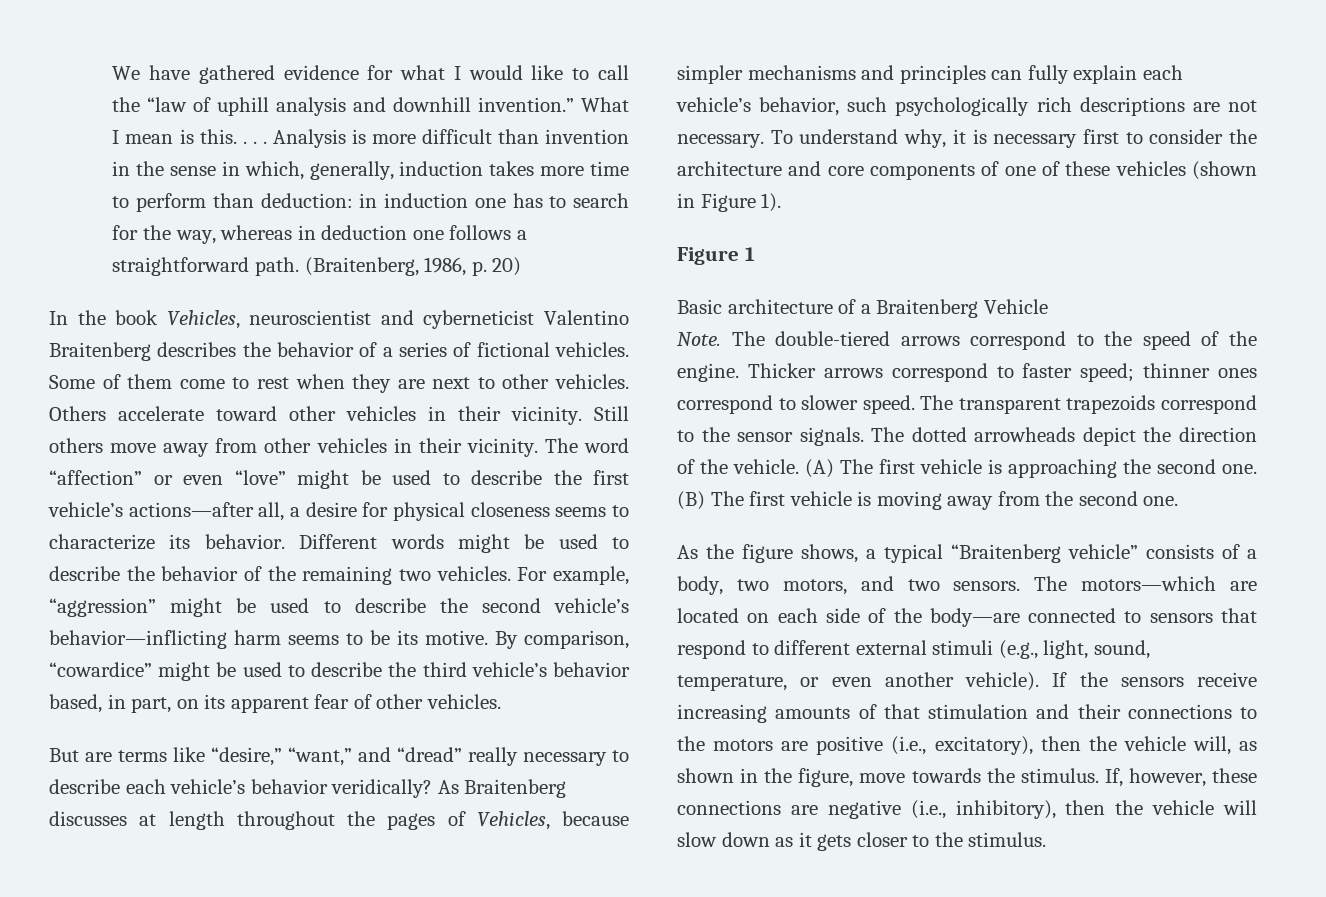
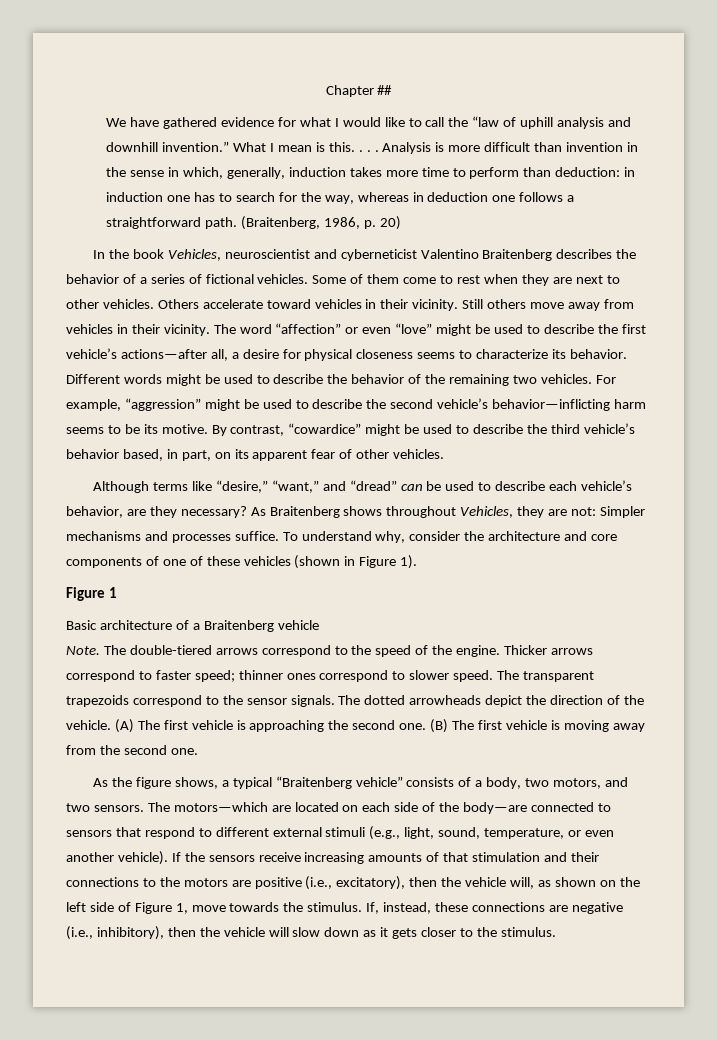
+ Chapter ##
- Others accelerate toward other vehicles in their vicinity.
+ Others accelerate toward vehicles in their vicinity.
- Still others move away from other vehicles in their vicinity.
+ Still others move away from vehicles in their vicinity.
- By comparison, “cowardice” might be used to describe the third vehicle’s behavior based, in part, on its apparent fear of other vehicles.
+ By contrast, “cowardice” might be used to describe the third vehicle’s behavior based, in part, on its apparent fear of other vehicles.
- But are terms like “desire,” “want,” and “dread” really necessary to describe each vehicle’s behavior veridically? As Braitenberg discusses at length throughout the pages of Vehicles, because simpler mechanisms and principles can fully explain each vehicle’s behavior, such psychologically rich descriptions are not necessary. To understand why, it is necessary first to consider the architecture and core components of one of these vehicles (shown in Figure 1).
+ Although terms like “desire,” “want,” and “dread” can be used to describe each vehicle’s behavior, are they necessary? As Braitenberg shows throughout Vehicles, they are not: Simpler mechanisms and processes suffice. To understand why, consider the architecture and core components of one of these vehicles (shown in Figure 1).
- Basic architecture of a Braitenberg Vehicle
+ Basic architecture of a Braitenberg vehicle
- If the sensors receive increasing amounts of that stimulation and their connections to the motors are positive (i.e., excitatory), then the vehicle will, as shown in the figure, move towards the stimulus.
+ If the sensors receive increasing amounts of that stimulation and their connections to the motors are positive (i.e., excitatory), then the vehicle will, as shown on the left side of Figure 1, move towards the stimulus.
- If, however, these connections are negative (i.e., inhibitory), then the vehicle will slow down as it gets closer to the stimulus.
+ If, instead, these connections are negative (i.e., inhibitory), then the vehicle will slow down as it gets closer to the stimulus.

